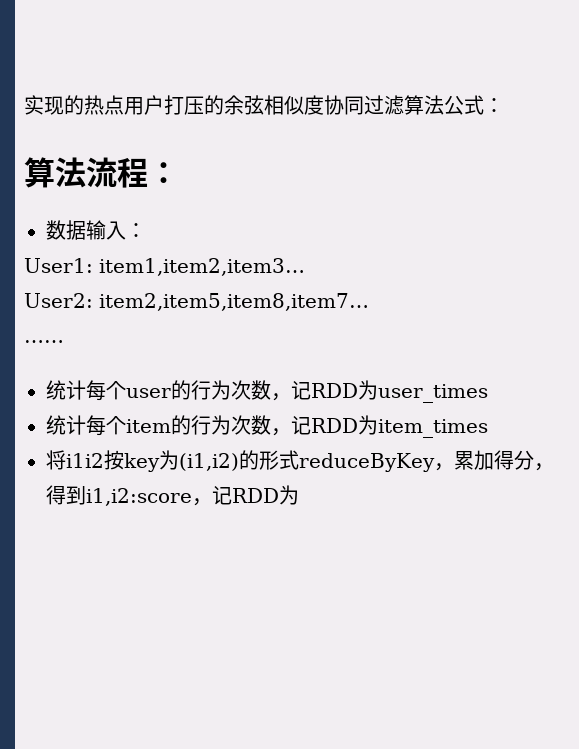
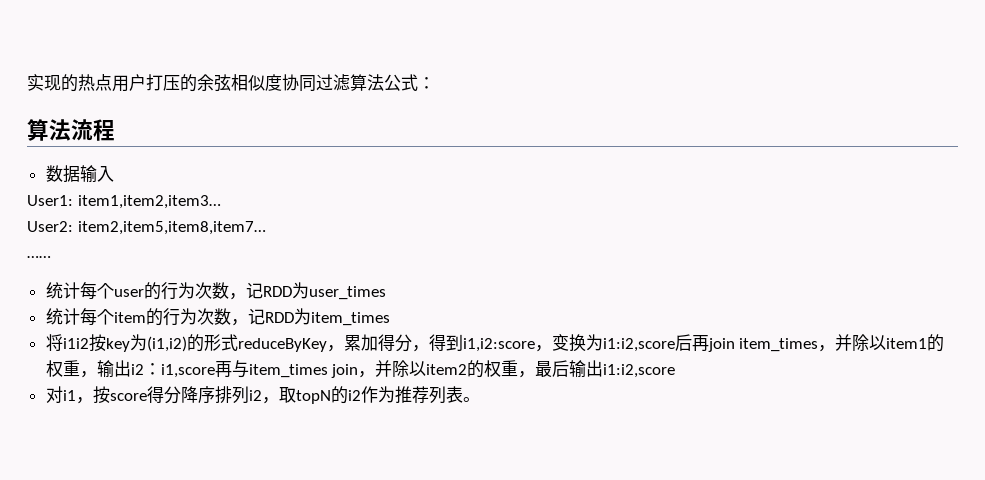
- 算法流程：
+ 算法流程
- 数据输入：
+ 数据输入
- 将i1i2按key为(i1,i2)的形式reduceByKey，累加得分，得到i1,i2:score，记RDD为
+ 将i1i2按key为(i1,i2)的形式reduceByKey，累加得分，得到i1,i2:score，变换为i1:i2,score后再join item_times，并除以item1的权重，输出i2：i1,score再与item_times join，并除以item2的权重，最后输出i1:i2,score
+ 对i1，按score得分降序排列i2，取topN的i2作为推荐列表。

